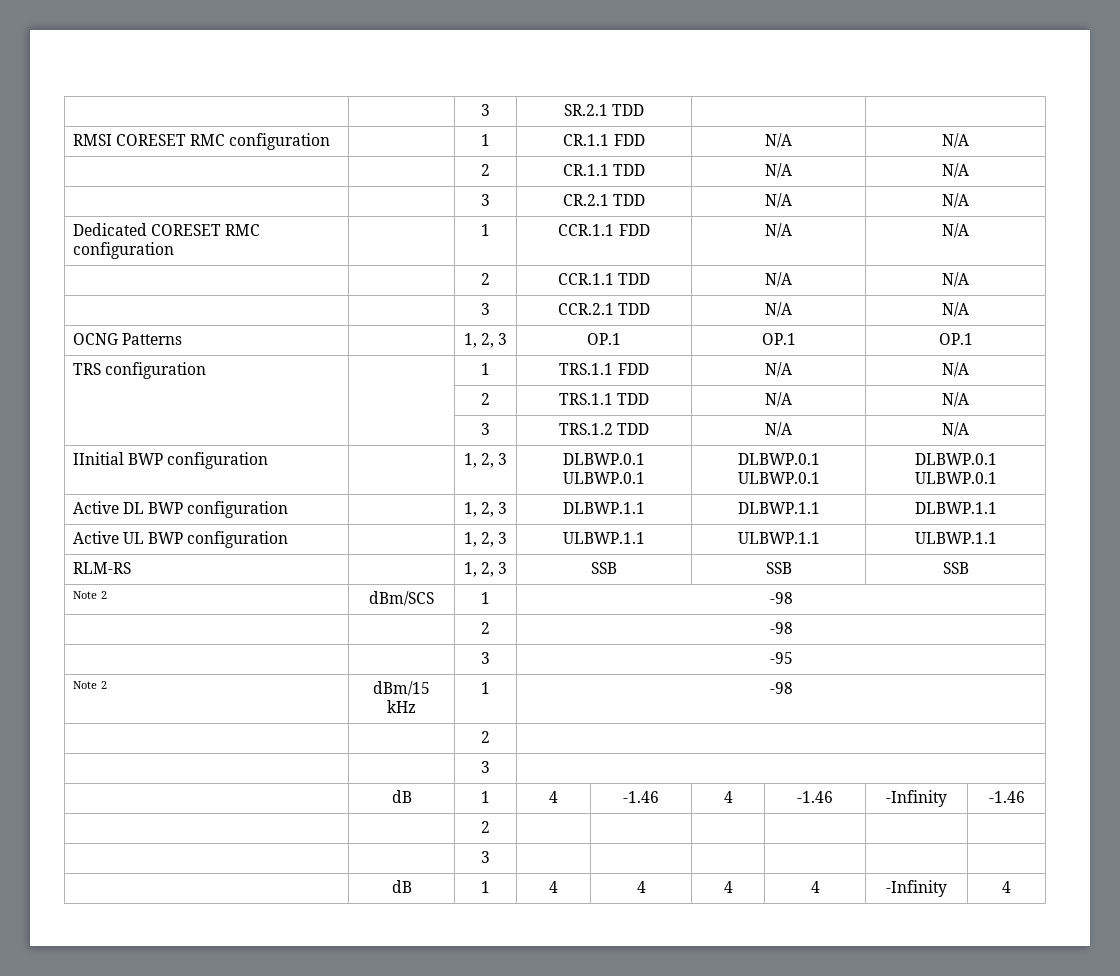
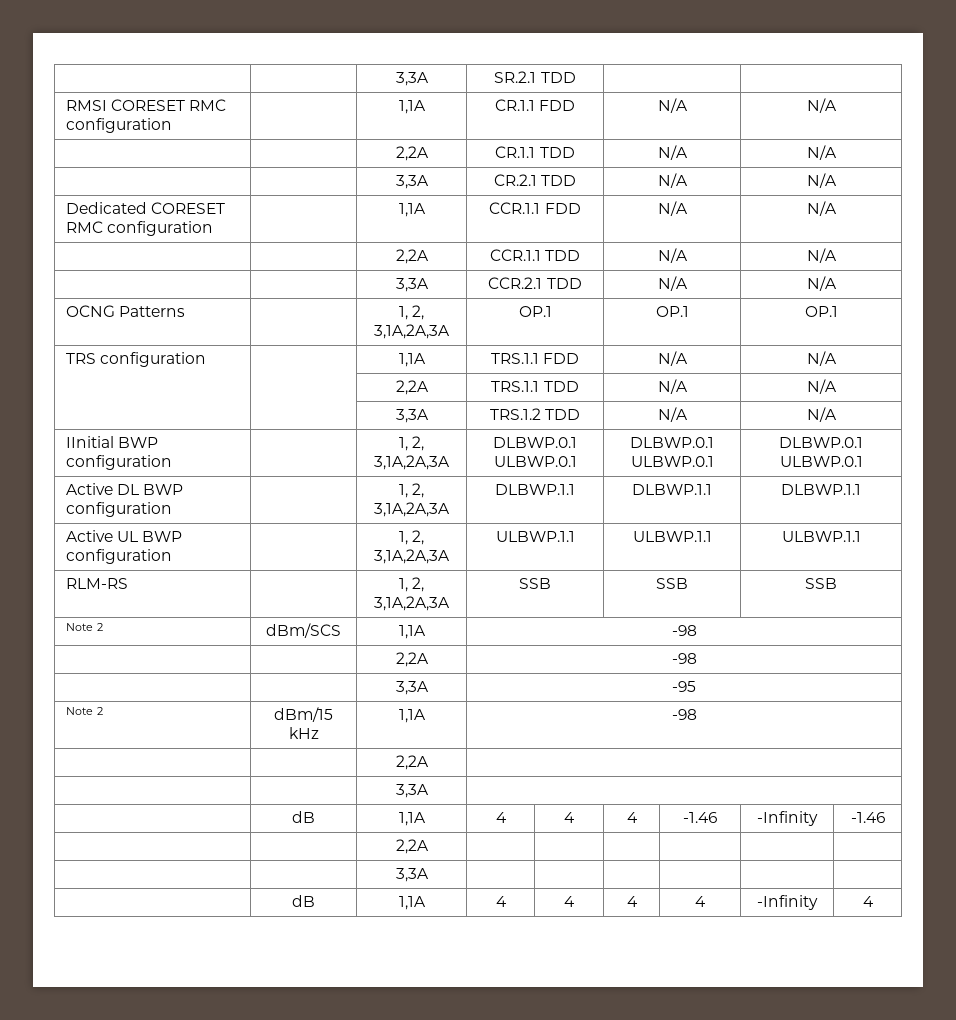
- | | 3 | SR.2.1 TDD | |
+ | | 3,3A | SR.2.1 TDD | |
- RMSI CORESET RMC configuration | | 1 | CR.1.1 FDD | N/A | N/A
+ RMSI CORESET RMC configuration | | 1,1A | CR.1.1 FDD | N/A | N/A
- | | 2 | CR.1.1 TDD | N/A | N/A
+ | | 2,2A | CR.1.1 TDD | N/A | N/A
- | | 3 | CR.2.1 TDD | N/A | N/A
+ | | 3,3A | CR.2.1 TDD | N/A | N/A
- Dedicated CORESET RMC configuration | | 1 | CCR.1.1 FDD | N/A | N/A
+ Dedicated CORESET RMC configuration | | 1,1A | CCR.1.1 FDD | N/A | N/A
- | | 2 | CCR.1.1 TDD | N/A | N/A
+ | | 2,2A | CCR.1.1 TDD | N/A | N/A
- | | 3 | CCR.2.1 TDD | N/A | N/A
+ | | 3,3A | CCR.2.1 TDD | N/A | N/A
- OCNG Patterns | | 1, 2, 3 | OP.1 | OP.1 | OP.1
+ OCNG Patterns | | 1, 2, 3,1A,2A,3A | OP.1 | OP.1 | OP.1
- TRS configuration | | 1 | TRS.1.1 FDD | N/A | N/A
+ TRS configuration | | 1,1A | TRS.1.1 FDD | N/A | N/A
- | | 2 | TRS.1.1 TDD | N/A | N/A
+ | | 2,2A | TRS.1.1 TDD | N/A | N/A
- | | 3 | TRS.1.2 TDD | N/A | N/A
+ | | 3,3A | TRS.1.2 TDD | N/A | N/A
- IInitial BWP configuration | | 1, 2, 3 | DLBWP.0.1 ULBWP.0.1 | DLBWP.0.1 ULBWP.0.1 | DLBWP.0.1 ULBWP.0.1
+ IInitial BWP configuration | | 1, 2, 3,1A,2A,3A | DLBWP.0.1 ULBWP.0.1 | DLBWP.0.1 ULBWP.0.1 | DLBWP.0.1 ULBWP.0.1
- Active DL BWP configuration | | 1, 2, 3 | DLBWP.1.1 | DLBWP.1.1 | DLBWP.1.1
+ Active DL BWP configuration | | 1, 2, 3,1A,2A,3A | DLBWP.1.1 | DLBWP.1.1 | DLBWP.1.1
- Active UL BWP configuration | | 1, 2, 3 | ULBWP.1.1 | ULBWP.1.1 | ULBWP.1.1
+ Active UL BWP configuration | | 1, 2, 3,1A,2A,3A | ULBWP.1.1 | ULBWP.1.1 | ULBWP.1.1
- RLM-RS | | 1, 2, 3 | SSB | SSB | SSB
+ RLM-RS | | 1, 2, 3,1A,2A,3A | SSB | SSB | SSB
- Note 2 | dBm/SCS | 1 | -98
- | | 2 | -98
- | | 3 | -95
+ Note 2 | dBm/SCS | 1,1A | -98
+ | | 2,2A | -98
+ | | 3,3A | -95
- Note 2 | dBm/15 kHz | 1 | -98
- | | 2 |
- | | 3 |
- | dB | 1 | 4 | -1.46 | 4 | -1.46 | -Infinity | -1.46
+ Note 2 | dBm/15 kHz | 1,1A | -98
+ | | 2,2A |
+ | | 3,3A |
+ | dB | 1,1A | 4 | 4 | 4 | -1.46 | -Infinity | -1.46
- | | 2 | | | | | |
- | | 3 | | | | | |
- | dB | 1 | 4 | 4 | 4 | 4 | -Infinity | 4
+ | | 2,2A | | | | | |
+ | | 3,3A | | | | | |
+ | dB | 1,1A | 4 | 4 | 4 | 4 | -Infinity | 4

